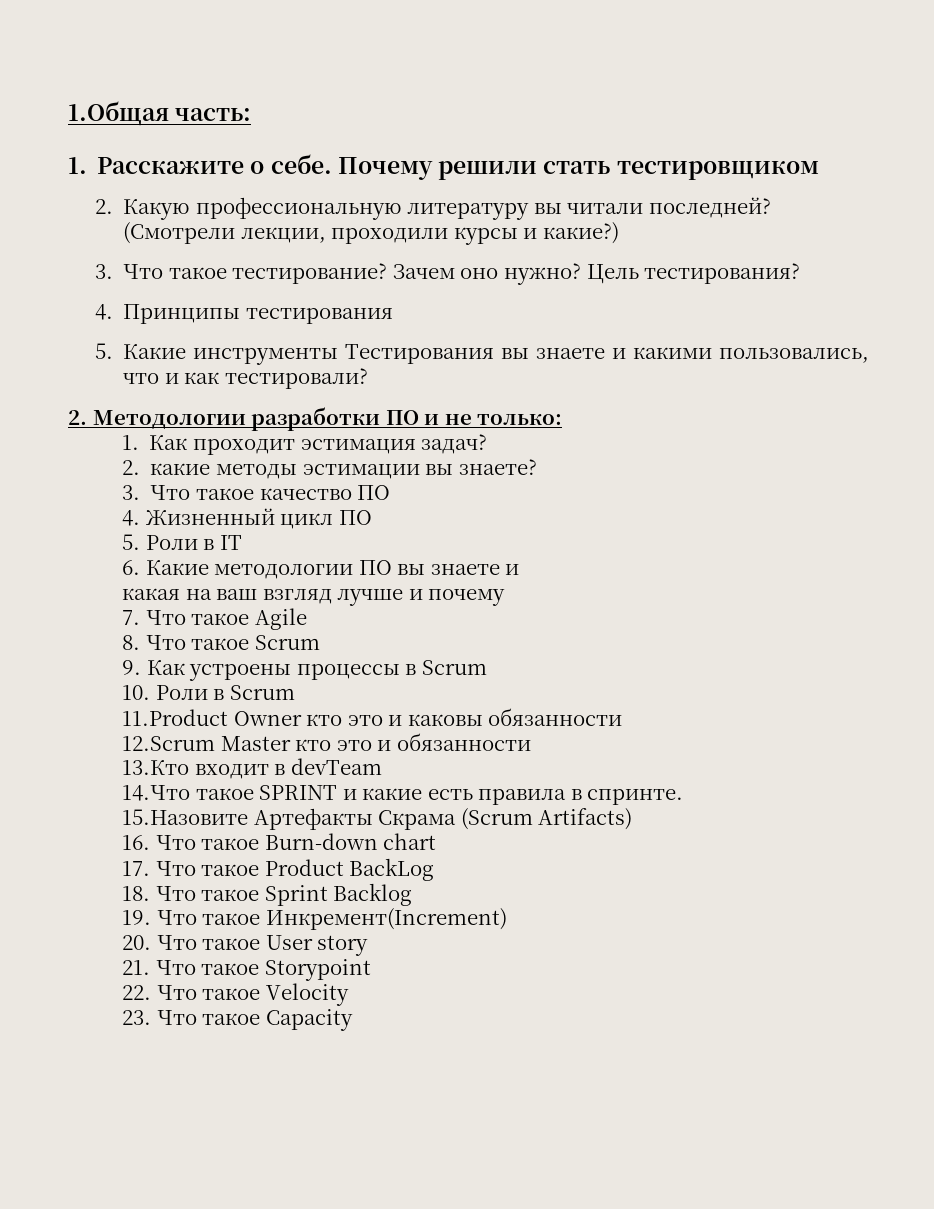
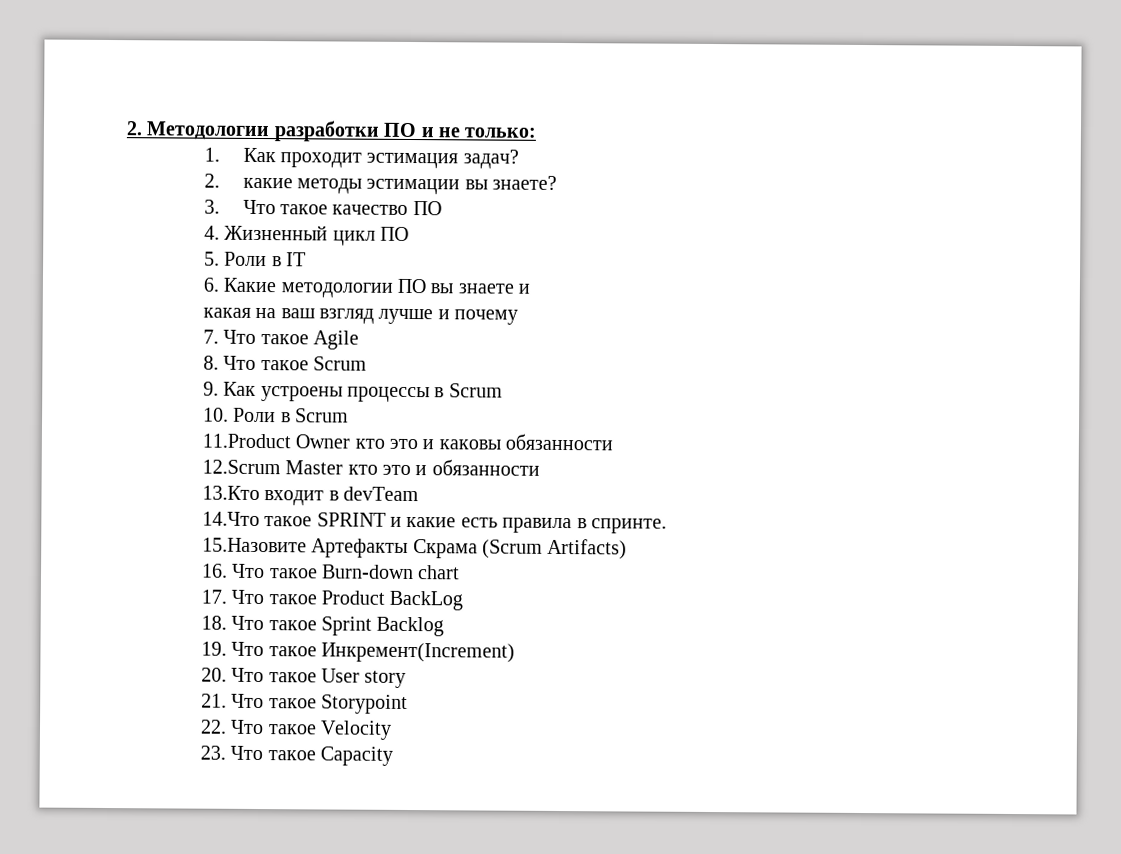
- 1.Общая часть:
- 1. Расскажите о себе. Почему решили стать тестировщиком
- 2. Какую профессиональную литературу вы читали последней? (Смотрели лекции, проходили курсы и какие?)
- 3. Что такое тестирование? Зачем оно нужно? Цель тестирования?
- 4. Принципы тестирования
- 5. Какие инструменты Тестирования вы знаете и какими пользовались, что и как тестировали?

